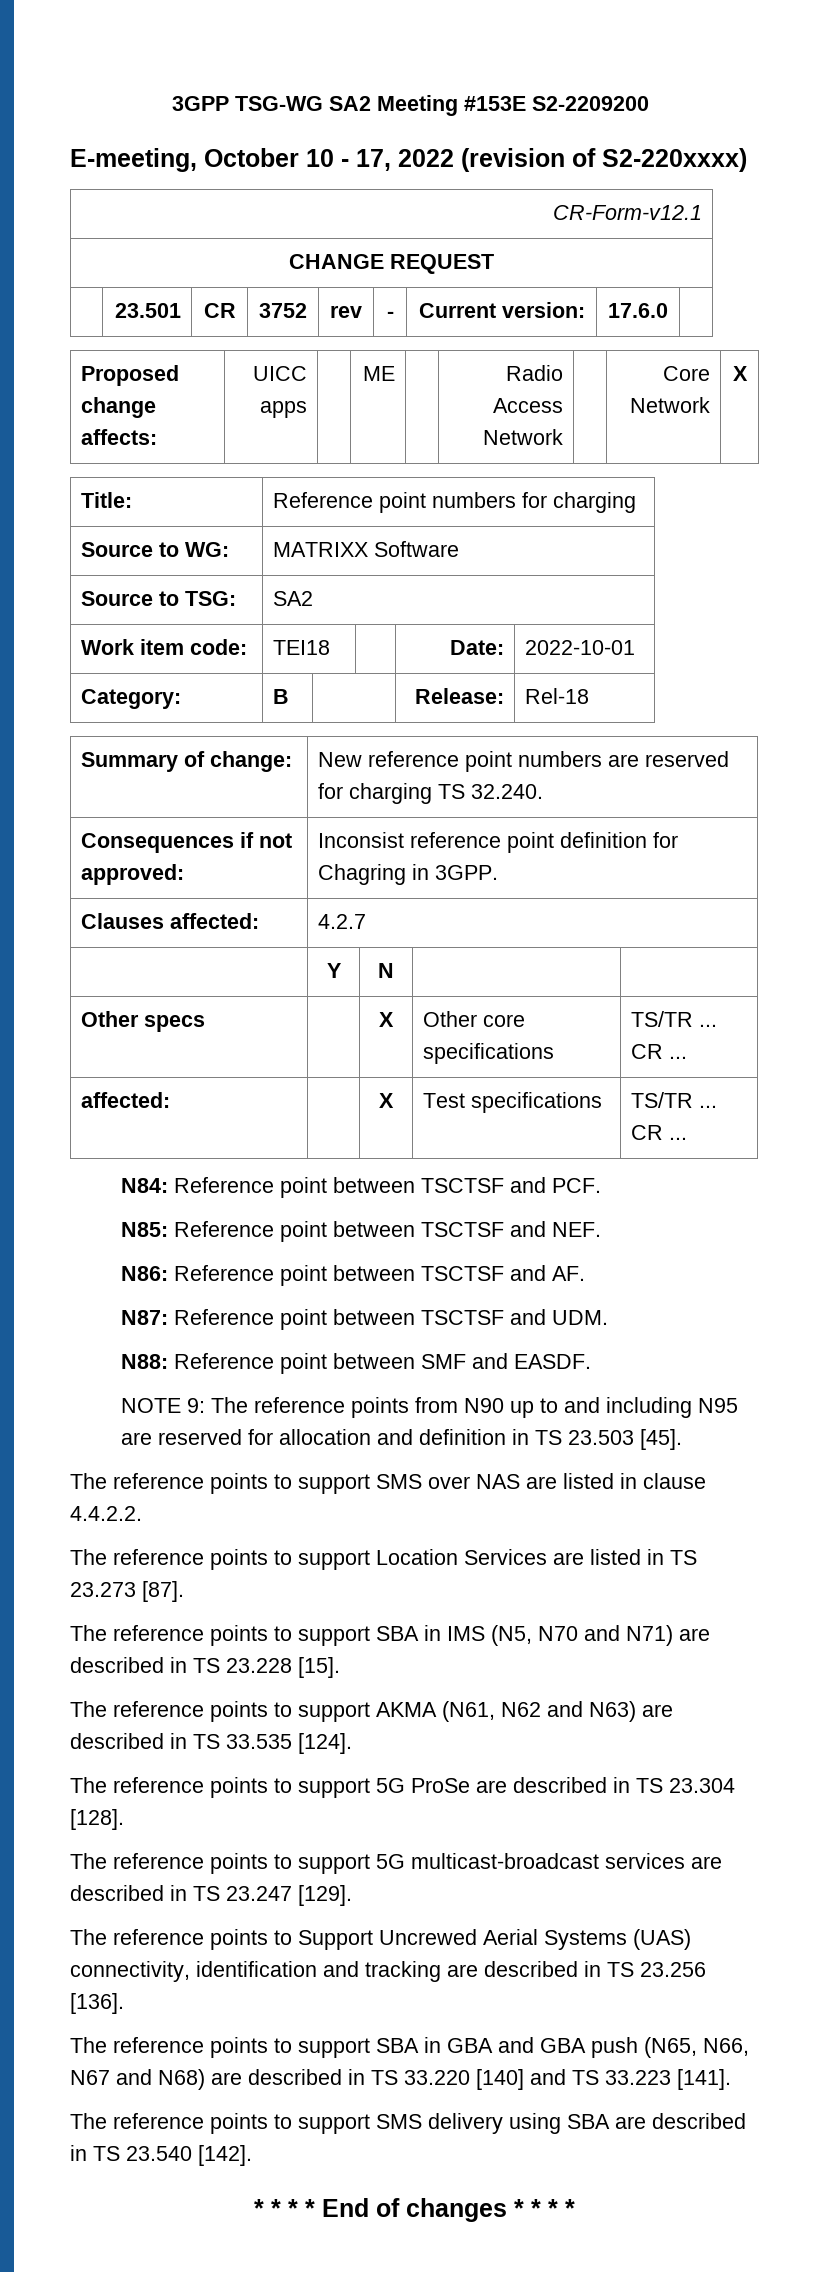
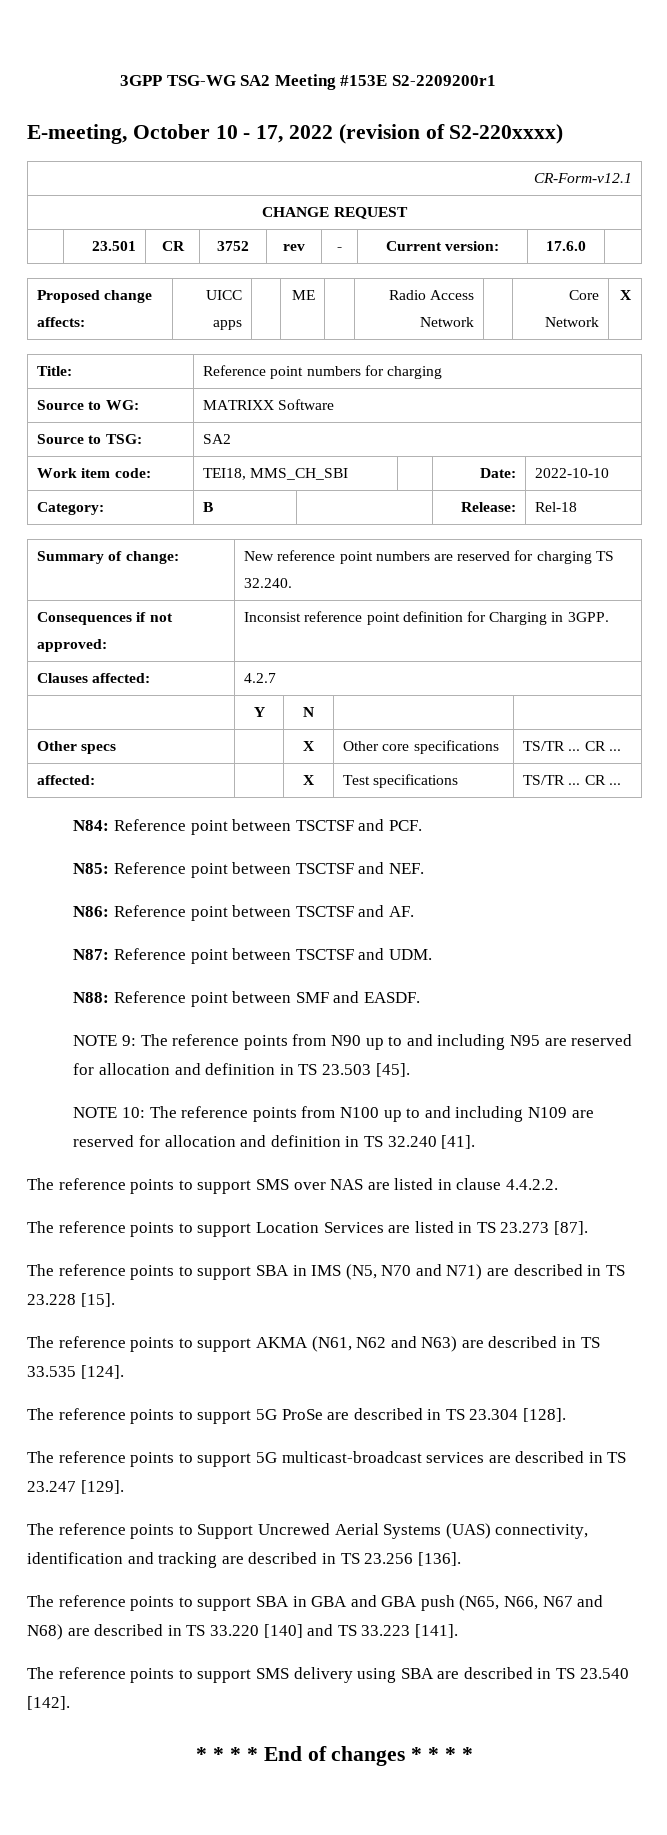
- 3GPP TSG-WG SA2 Meeting #153E S2-2209200
+ 3GPP TSG-WG SA2 Meeting #153E S2-2209200r1
- Work item code: | TEI18 | | Date: | 2022-10-01
+ Work item code: | TEI18, MMS_CH_SBI | | Date: | 2022-10-10
- Consequences if not approved: | Inconsist reference point definition for Chagring in 3GPP.
+ Consequences if not approved: | Inconsist reference point definition for Charging in 3GPP.
+ NOTE 10: The reference points from N100 up to and including N109 are reserved for allocation and definition in TS 32.240 [41].

